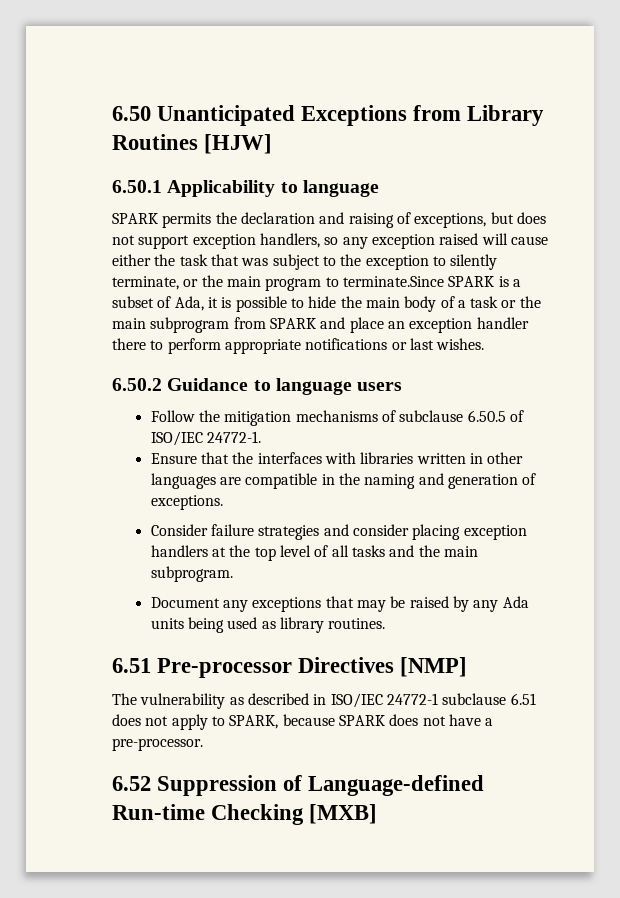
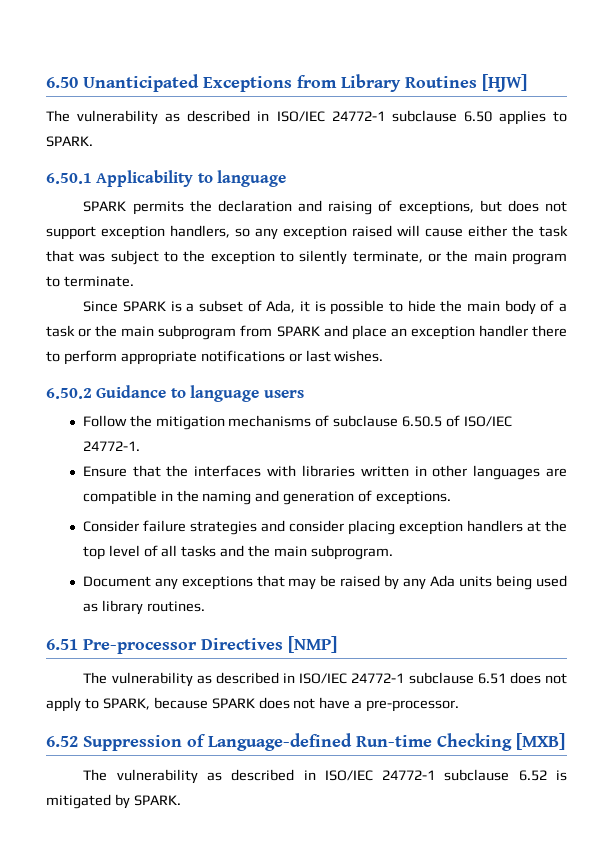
+ The vulnerability as described in ISO/IEC 24772-1 subclause 6.50 applies to SPARK.
- SPARK permits the declaration and raising of exceptions, but does not support exception handlers, so any exception raised will cause either the task that was subject to the exception to silently terminate, or the main program to terminate.Since SPARK is a subset of Ada, it is possible to hide the main body of a task or the main subprogram from SPARK and place an exception handler there to perform appropriate notifications or last wishes.
+ SPARK permits the declaration and raising of exceptions, but does not support exception handlers, so any exception raised will cause either the task that was subject to the exception to silently terminate, or the main program to terminate.
+ Since SPARK is a subset of Ada, it is possible to hide the main body of a task or the main subprogram from SPARK and place an exception handler there to perform appropriate notifications or last wishes.
+ The vulnerability as described in ISO/IEC 24772-1 subclause 6.52 is mitigated by SPARK.

